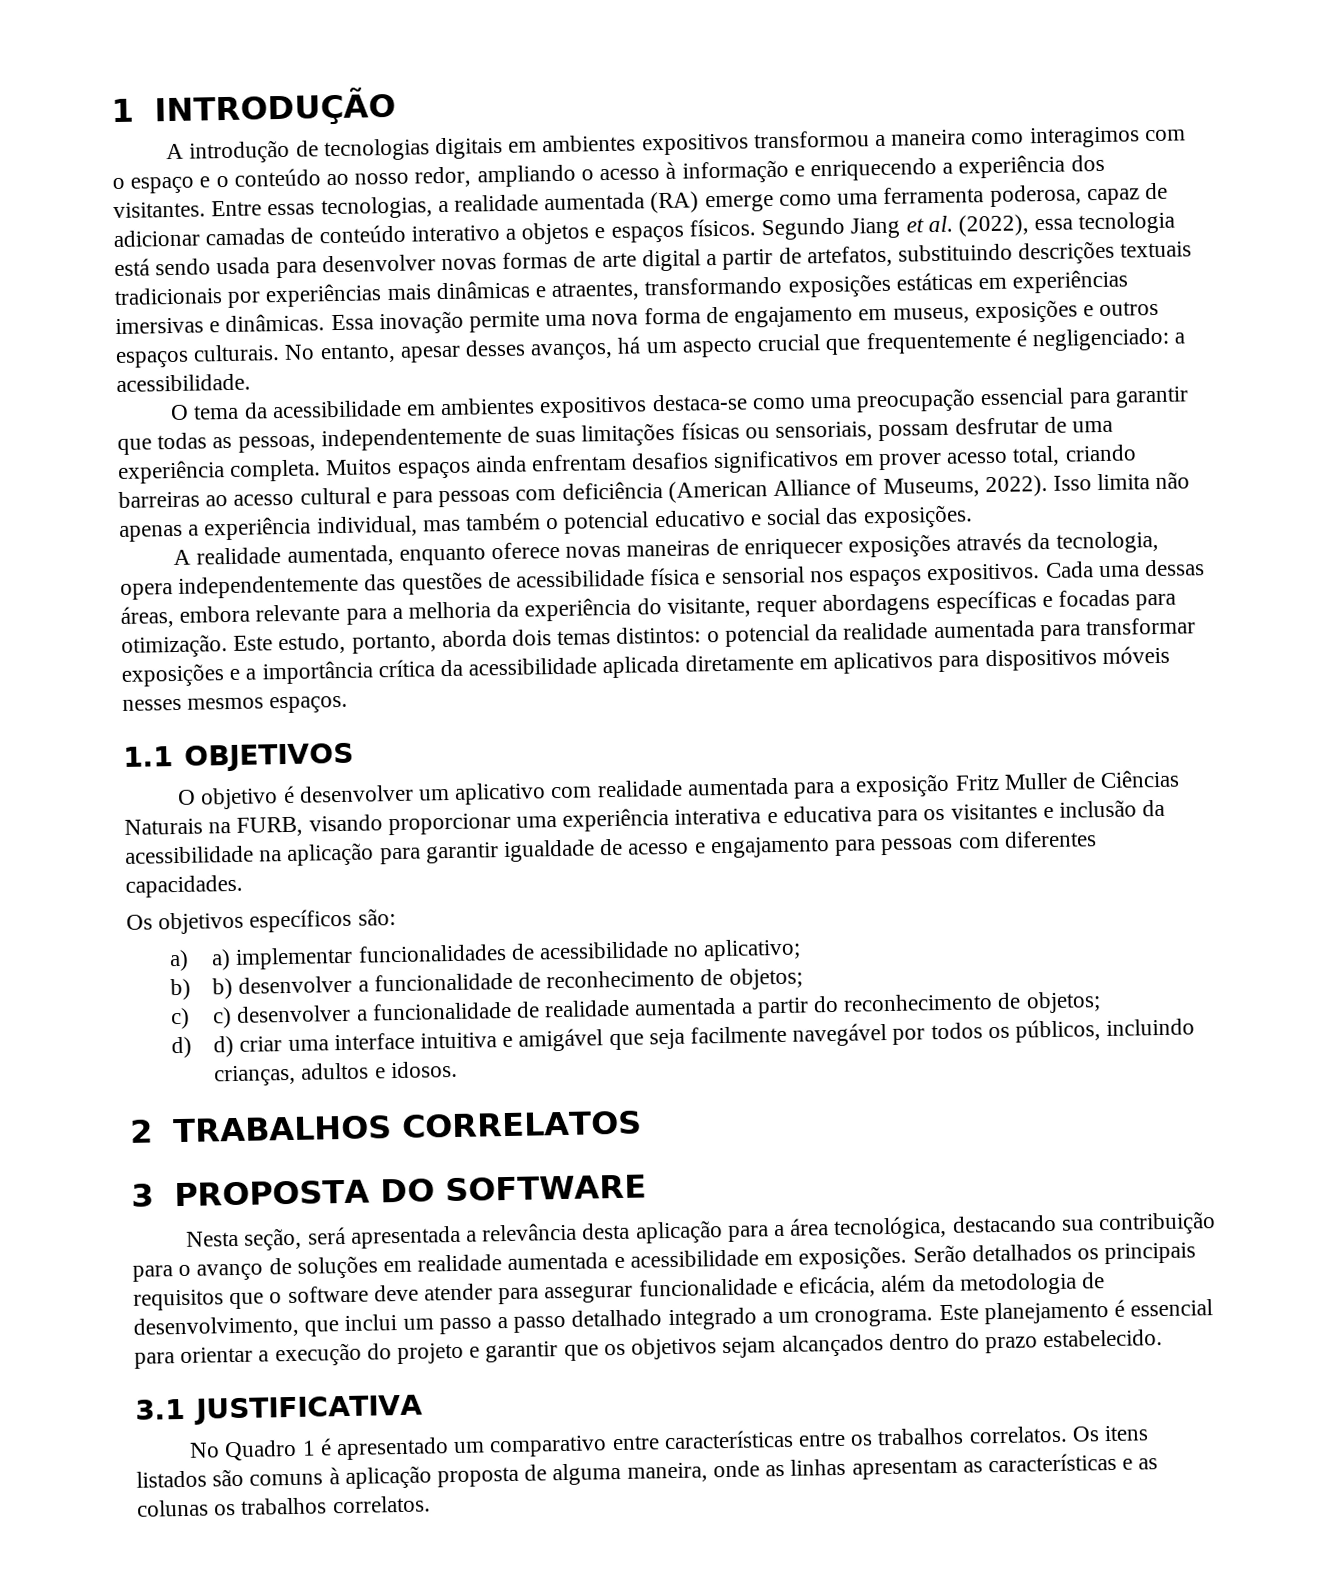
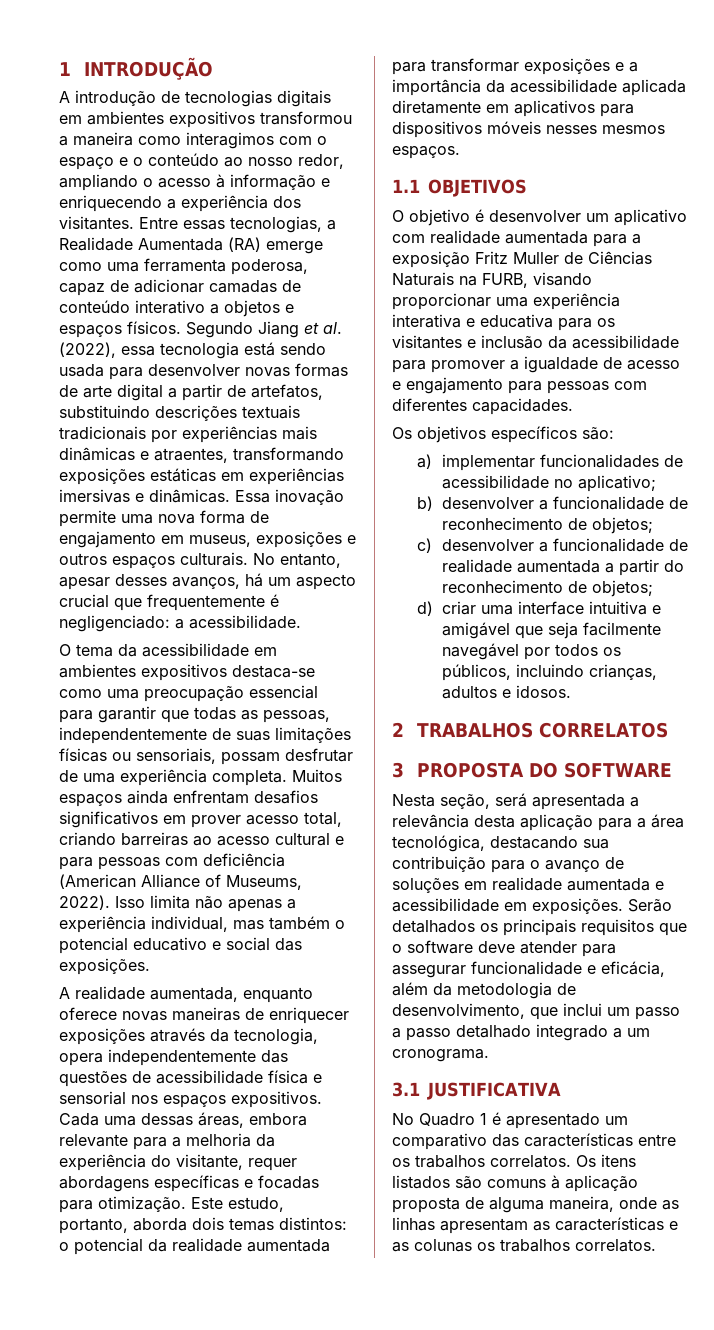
- Entre essas tecnologias, a realidade aumentada (RA) emerge como uma ferramenta poderosa, capaz de adicionar camadas de conteúdo interativo a objetos e espaços físicos.
+ Entre essas tecnologias, a Realidade Aumentada (RA) emerge como uma ferramenta poderosa, capaz de adicionar camadas de conteúdo interativo a objetos e espaços físicos.
- Este estudo, portanto, aborda dois temas distintos: o potencial da realidade aumentada para transformar exposições e a importância crítica da acessibilidade aplicada diretamente em aplicativos para dispositivos móveis nesses mesmos espaços.
+ Este estudo, portanto, aborda dois temas distintos: o potencial da realidade aumentada para transformar exposições e a importância da acessibilidade aplicada diretamente em aplicativos para dispositivos móveis nesses mesmos espaços.
- O objetivo é desenvolver um aplicativo com realidade aumentada para a exposição Fritz Muller de Ciências Naturais na FURB, visando proporcionar uma experiência interativa e educativa para os visitantes e inclusão da acessibilidade na aplicação para garantir igualdade de acesso e engajamento para pessoas com diferentes capacidades.
+ O objetivo é desenvolver um aplicativo com realidade aumentada para a exposição Fritz Muller de Ciências Naturais na FURB, visando proporcionar uma experiência interativa e educativa para os visitantes e inclusão da acessibilidade para promover a igualdade de acesso e engajamento para pessoas com diferentes capacidades.
- a) a) implementar funcionalidades de acessibilidade no aplicativo;
+ a) implementar funcionalidades de acessibilidade no aplicativo;
- b) b) desenvolver a funcionalidade de reconhecimento de objetos;
+ b) desenvolver a funcionalidade de reconhecimento de objetos;
- c) c) desenvolver a funcionalidade de realidade aumentada a partir do reconhecimento de objetos;
+ c) desenvolver a funcionalidade de realidade aumentada a partir do reconhecimento de objetos;
- d) d) criar uma interface intuitiva e amigável que seja facilmente navegável por todos os públicos, incluindo crianças, adultos e idosos.
+ d) criar uma interface intuitiva e amigável que seja facilmente navegável por todos os públicos, incluindo crianças, adultos e idosos.
- Este planejamento é essencial para orientar a execução do projeto e garantir que os objetivos sejam alcançados dentro do prazo estabelecido.
- No Quadro 1 é apresentado um comparativo entre características entre os trabalhos correlatos.
+ No Quadro 1 é apresentado um comparativo das características entre os trabalhos correlatos.

